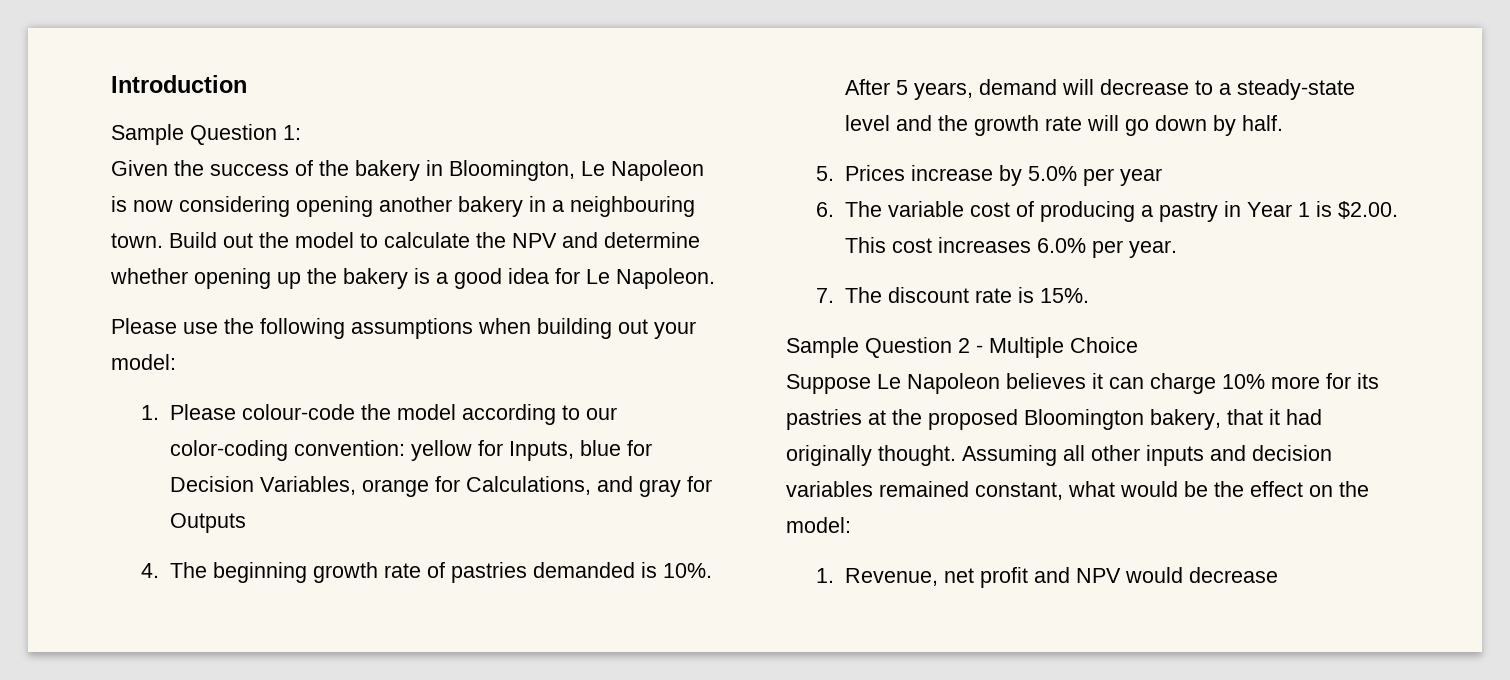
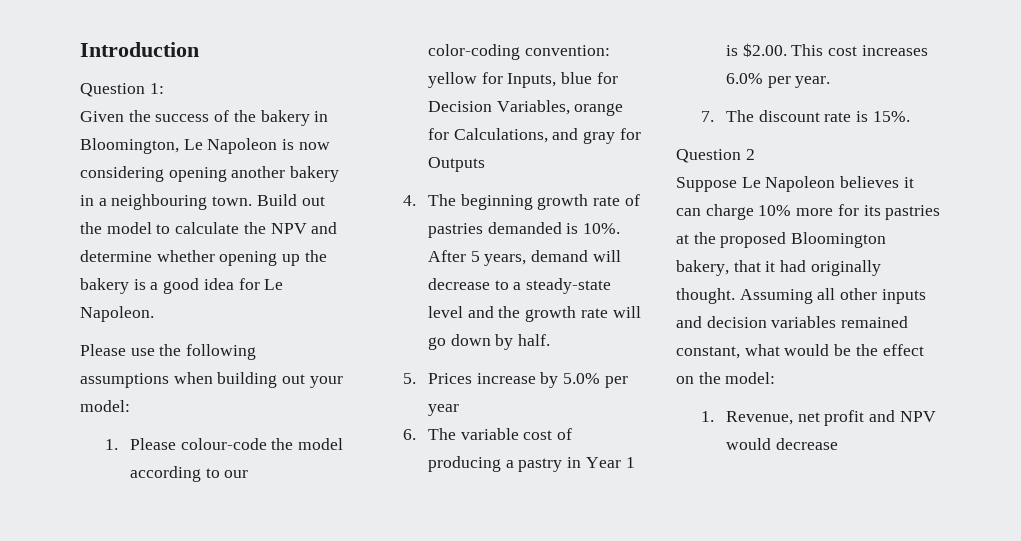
- Sample Question 1:
+ Question 1:
- Sample Question 2 - Multiple Choice
+ Question 2

